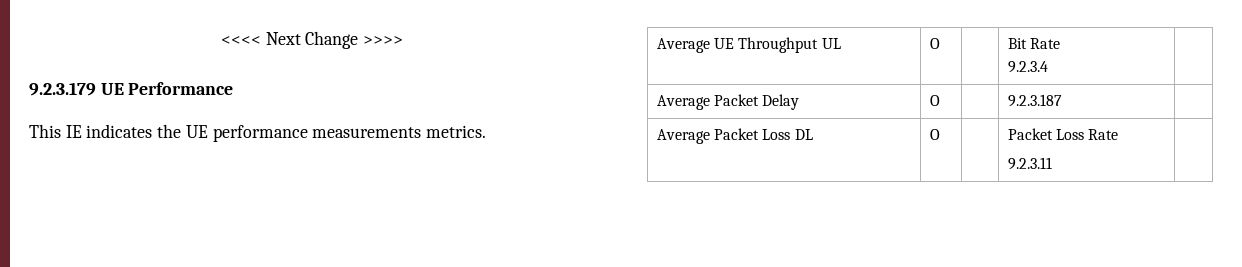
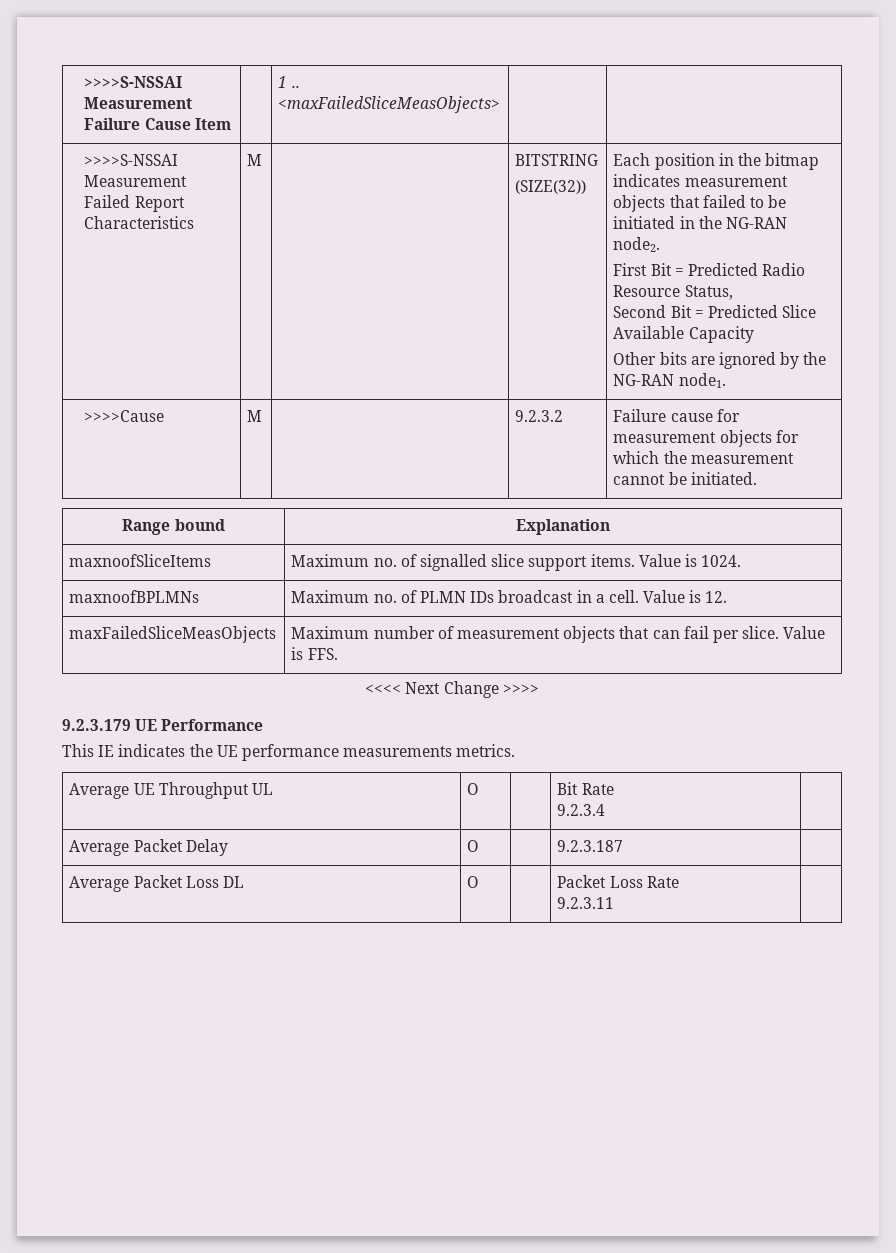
+ >>>>S-NSSAI Measurement Failure Cause Item | | 1 .. <maxFailedSliceMeasObjects> | |
+ >>>>S-NSSAI Measurement Failed Report Characteristics | M | | BITSTRING
+ (SIZE(32)) | Each position in the bitmap indicates measurement objects that failed to be initiated in the NG-RAN node2.
+ First Bit = Predicted Radio Resource Status,
+ Second Bit = Predicted Slice Available Capacity
+ Other bits are ignored by the NG-RAN node1.
+ >>>>Cause | M | | 9.2.3.2 | Failure cause for measurement objects for which the measurement cannot be initiated.
+ Range bound | Explanation
+ maxnoofSliceItems | Maximum no. of signalled slice support items. Value is 1024.
+ maxnoofBPLMNs | Maximum no. of PLMN IDs broadcast in a cell. Value is 12.
+ maxFailedSliceMeasObjects | Maximum number of measurement objects that can fail per slice. Value is FFS.

